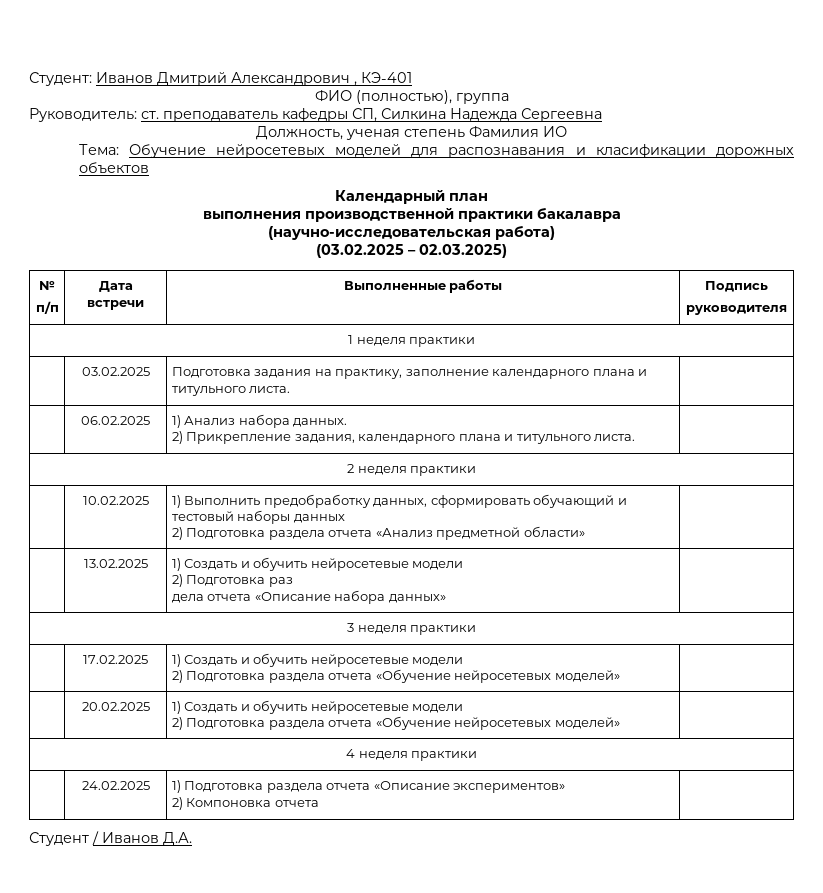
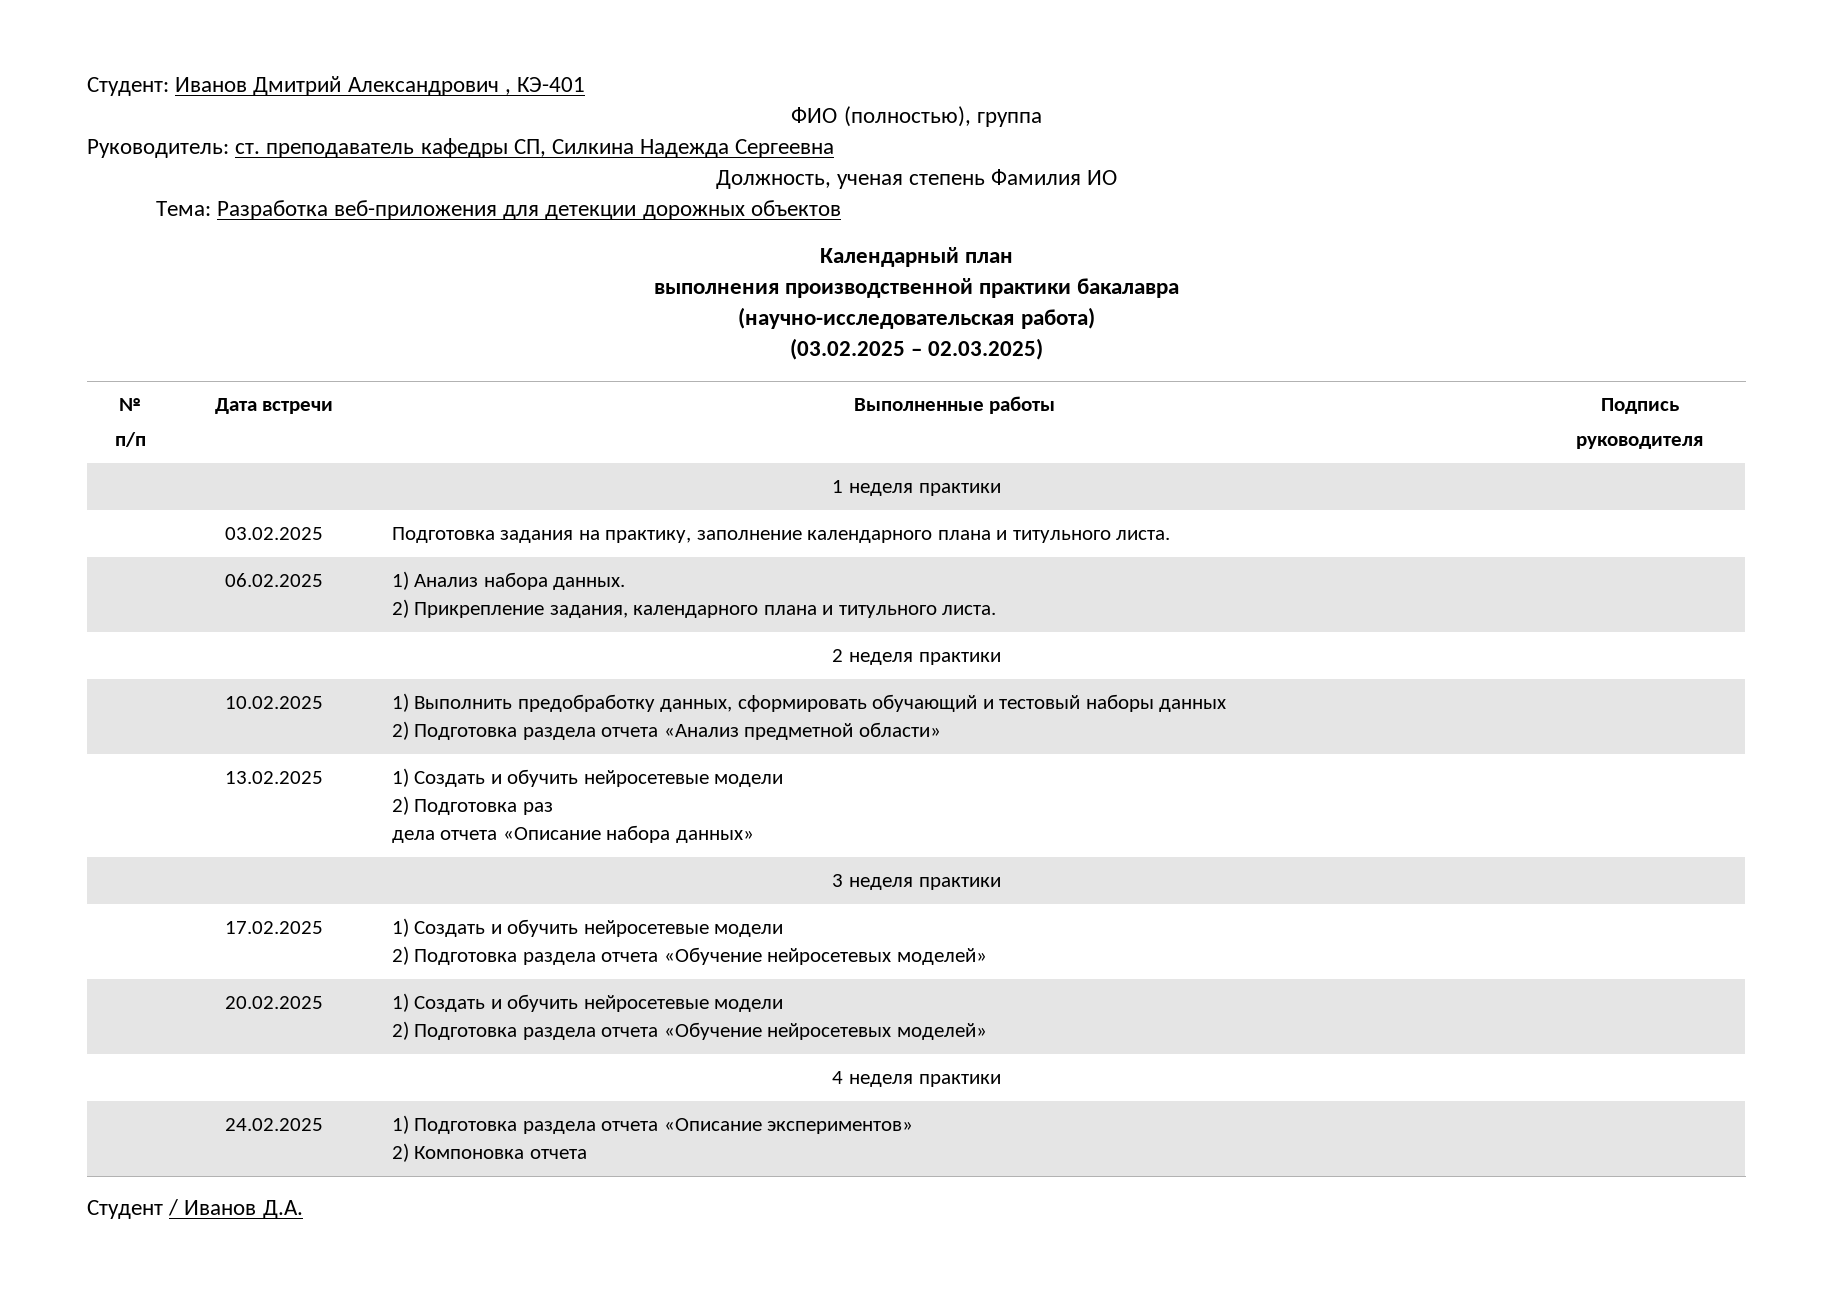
- Тема: Обучение нейросетевых моделей для распознавания и класификации дорожных объектов
+ Тема: Разработка веб-приложения для детекции дорожных объектов

